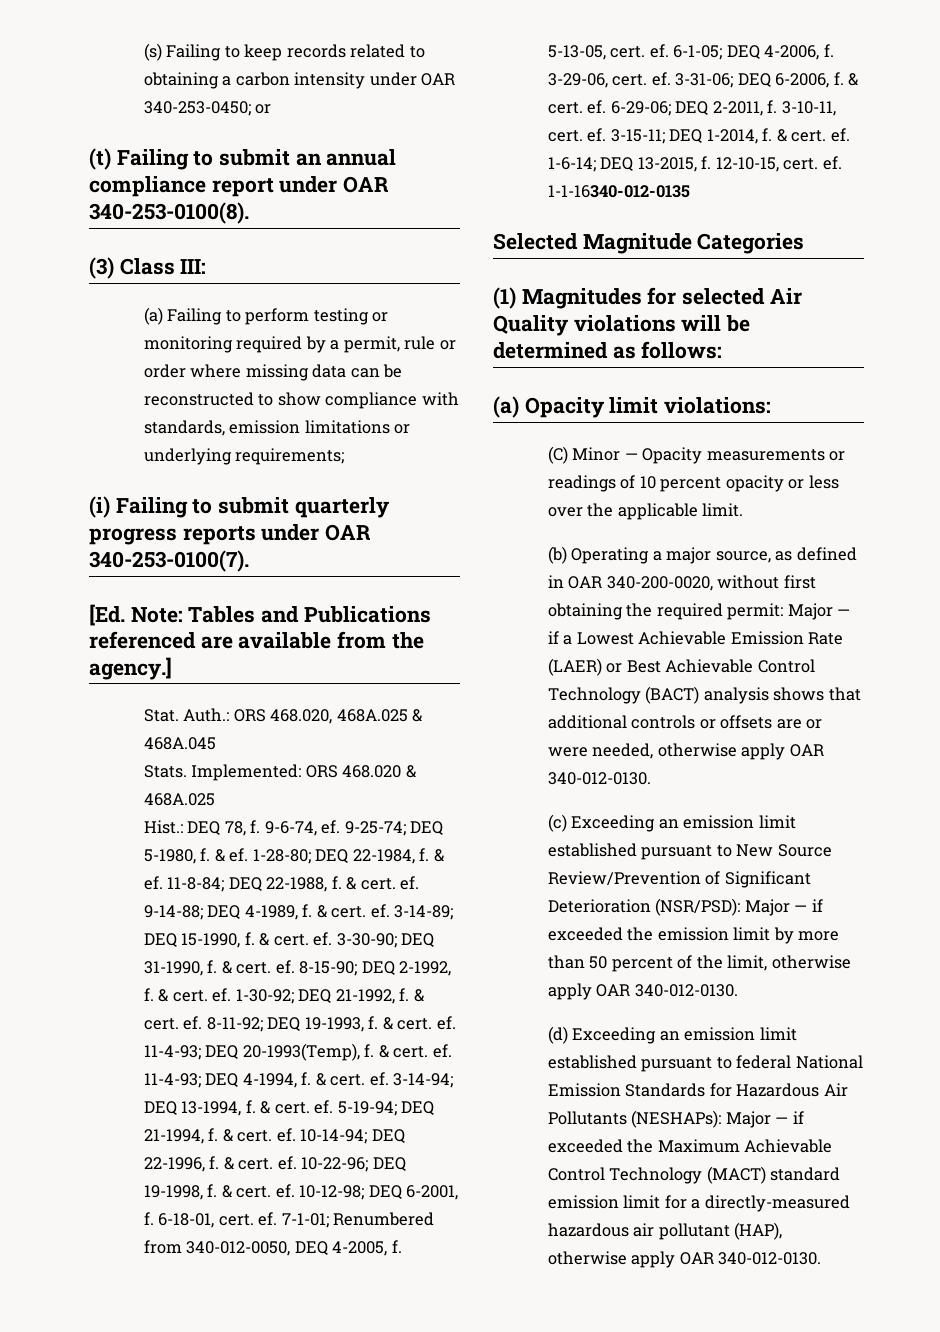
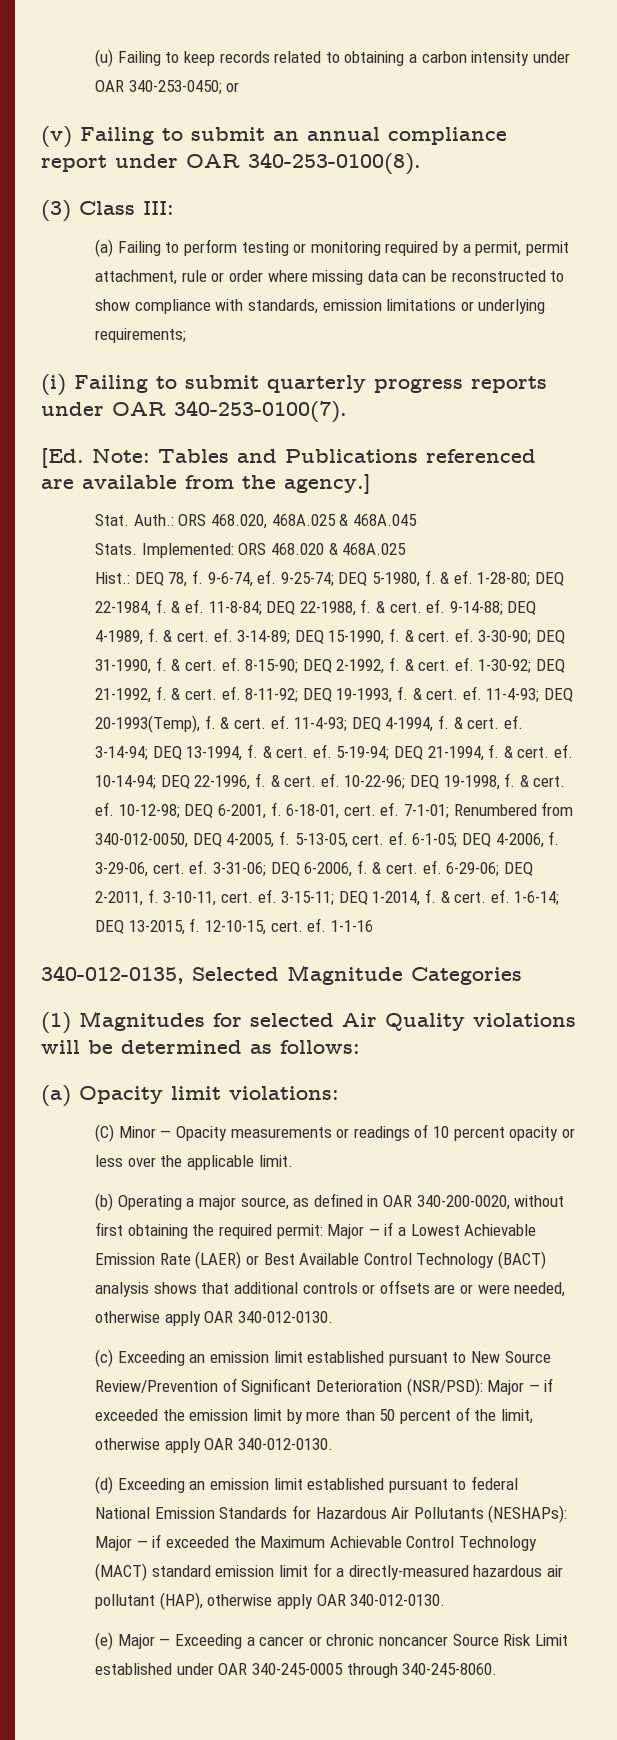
- (s) Failing to keep records related to obtaining a carbon intensity under OAR 340-253-0450; or
+ (u) Failing to keep records related to obtaining a carbon intensity under OAR 340-253-0450; or
- (t) Failing to submit an annual compliance report under OAR 340-253-0100(8).
+ (v) Failing to submit an annual compliance report under OAR 340-253-0100(8).
- (a) Failing to perform testing or monitoring required by a permit, rule or order where missing data can be reconstructed to show compliance with standards, emission limitations or underlying requirements;
+ (a) Failing to perform testing or monitoring required by a permit, permit attachment, rule or order where missing data can be reconstructed to show compliance with standards, emission limitations or underlying requirements;
- 1-1-16340-012-0135
- Selected Magnitude Categories
+ 1-1-16
+ 340-012-0135, Selected Magnitude Categories
- (b) Operating a major source, as defined in OAR 340-200-0020, without first obtaining the required permit: Major — if a Lowest Achievable Emission Rate (LAER) or Best Achievable Control Technology (BACT) analysis shows that additional controls or offsets are or were needed, otherwise apply OAR 340-012-0130.
+ (b) Operating a major source, as defined in OAR 340-200-0020, without first obtaining the required permit: Major — if a Lowest Achievable Emission Rate (LAER) or Best Available Control Technology (BACT) analysis shows that additional controls or offsets are or were needed, otherwise apply OAR 340-012-0130.
+ (e) Major — Exceeding a cancer or chronic noncancer Source Risk Limit established under OAR 340-245-0005 through 340-245-8060.

